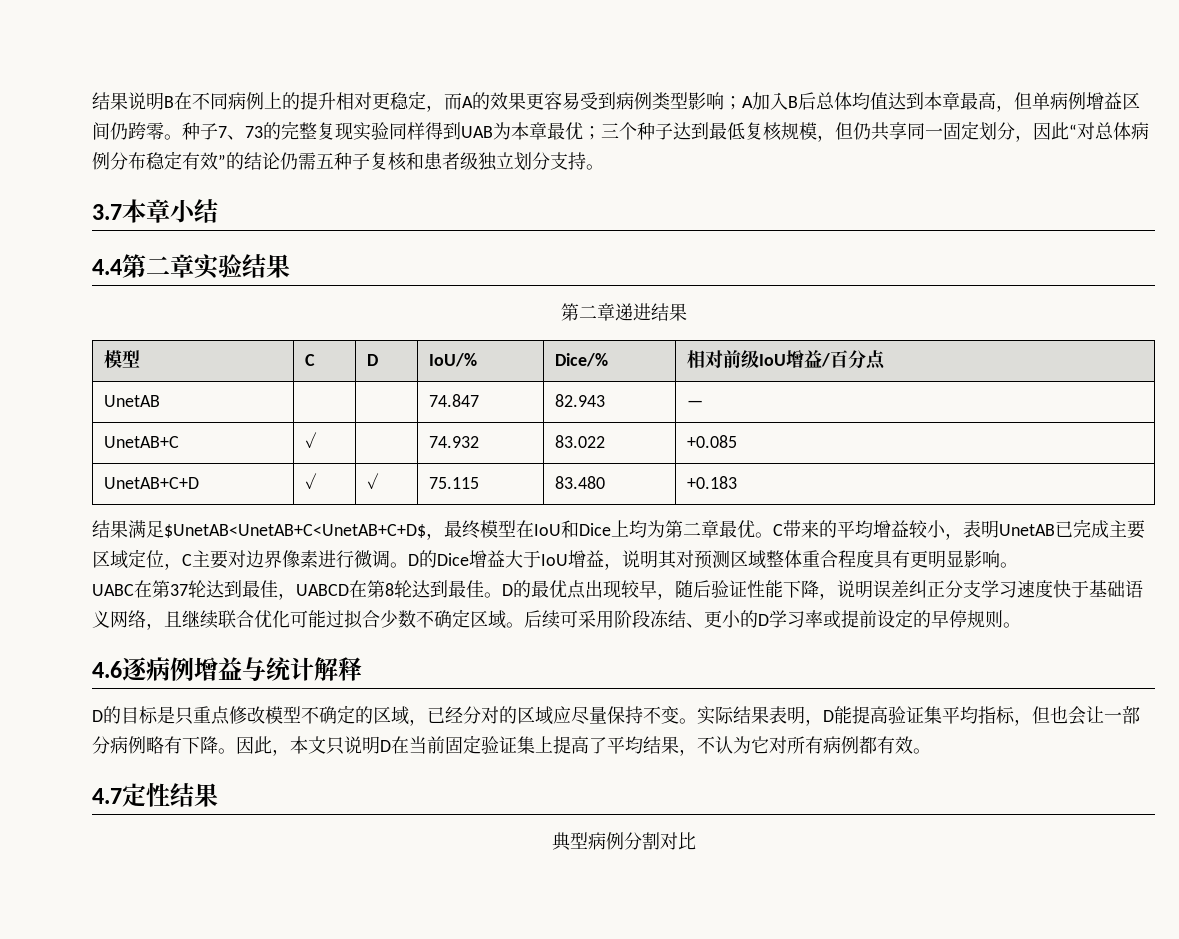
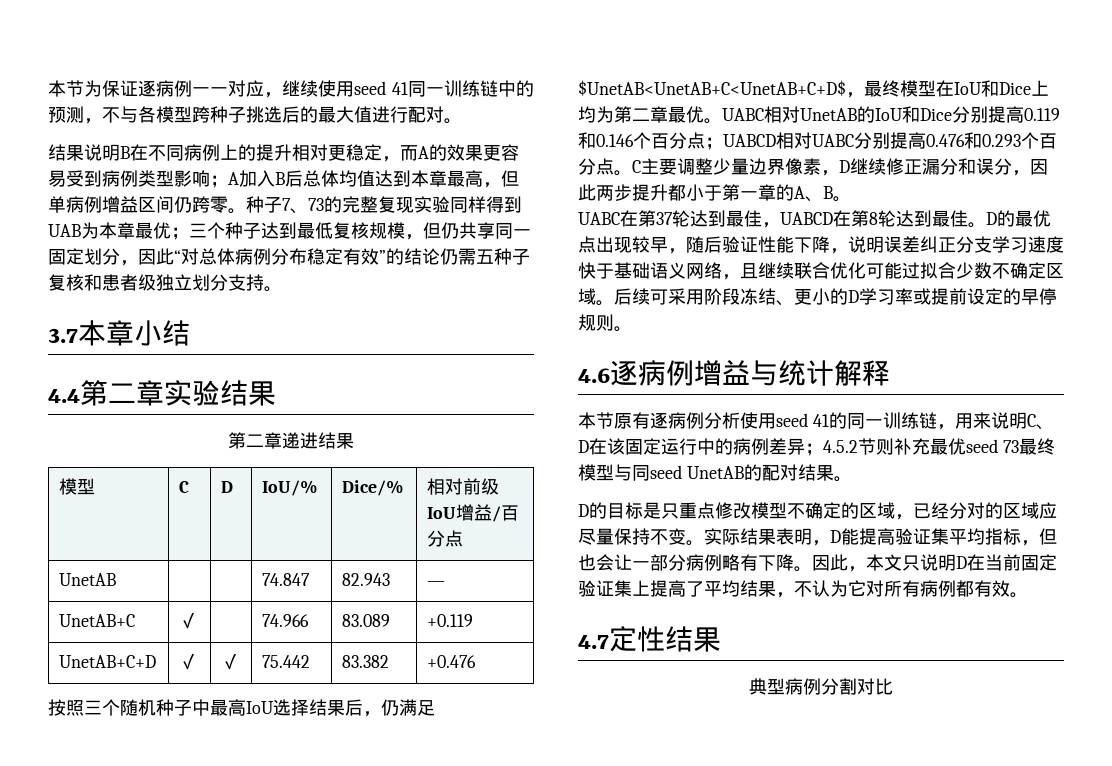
+ 本节为保证逐病例一一对应，继续使用seed 41同一训练链中的预测，不与各模型跨种子挑选后的最大值进行配对。
- UnetAB+C | ✓ | | 74.932 | 83.022 | +0.085
+ UnetAB+C | ✓ | | 74.966 | 83.089 | +0.119
- UnetAB+C+D | ✓ | ✓ | 75.115 | 83.480 | +0.183
- 结果满足$UnetAB<UnetAB+C<UnetAB+C+D$，最终模型在IoU和Dice上均为第二章最优。
+ UnetAB+C+D | ✓ | ✓ | 75.442 | 83.382 | +0.476
+ 按照三个随机种子中最高IoU选择结果后，仍满足$UnetAB<UnetAB+C<UnetAB+C+D$，最终模型在IoU和Dice上均为第二章最优。
- C带来的平均增益较小，表明UnetAB已完成主要区域定位，C主要对边界像素进行微调。D的Dice增益大于IoU增益，说明其对预测区域整体重合程度具有更明显影响。
+ UABC相对UnetAB的IoU和Dice分别提高0.119和0.146个百分点；UABCD相对UABC分别提高0.476和0.293个百分点。C主要调整少量边界像素，D继续修正漏分和误分，因此两步提升都小于第一章的A、B。
+ 本节原有逐病例分析使用seed 41的同一训练链，用来说明C、D在该固定运行中的病例差异；4.5.2节则补充最优seed 73最终模型与同seed UnetAB的配对结果。

